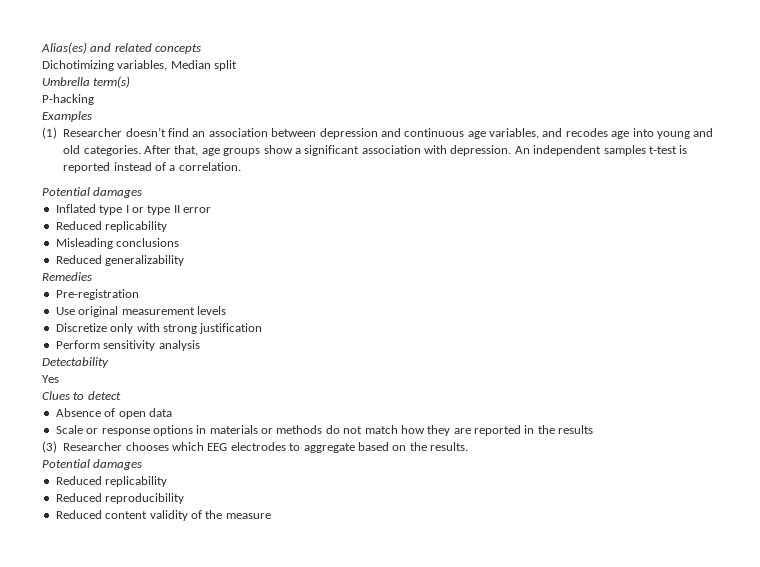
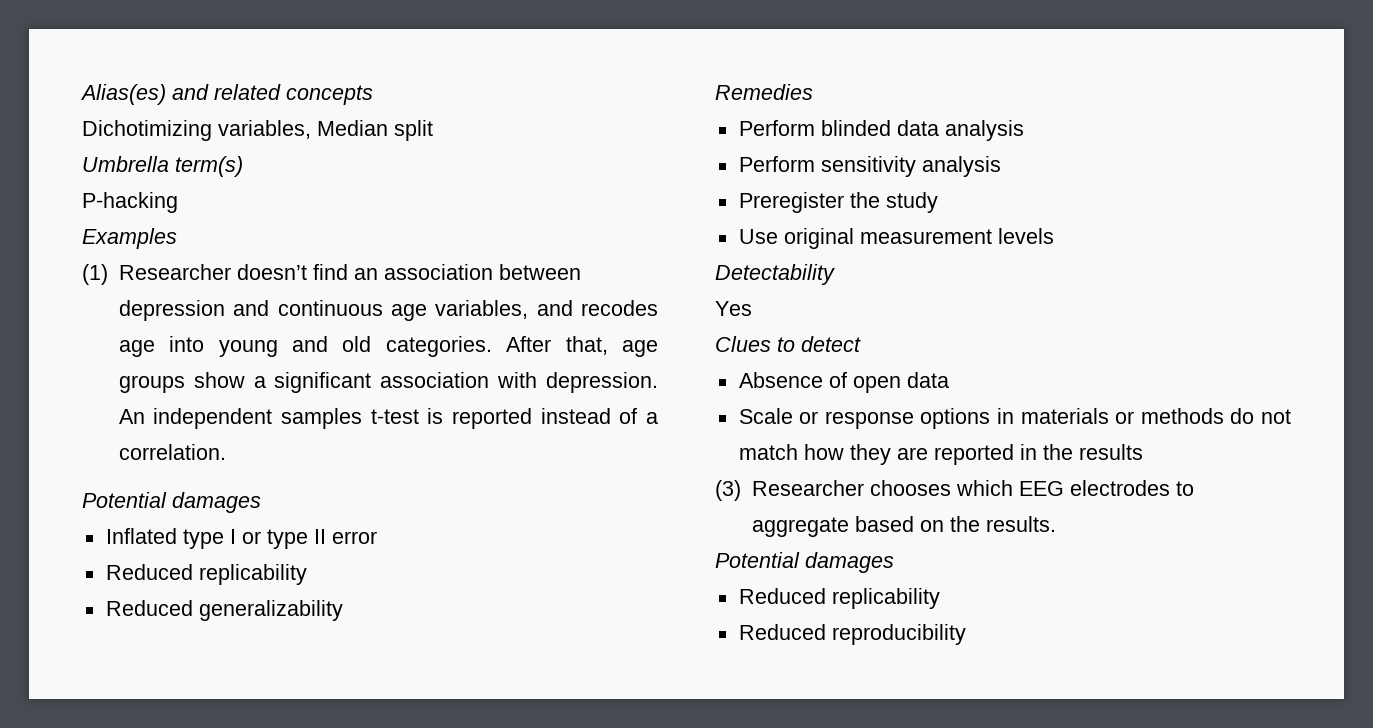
- Misleading conclusions
- Pre-registration
+ Perform blinded data analysis
+ Perform sensitivity analysis
+ Preregister the study
  Use original measurement levels
- Discretize only with strong justification
- Perform sensitivity analysis
- Reduced content validity of the measure

